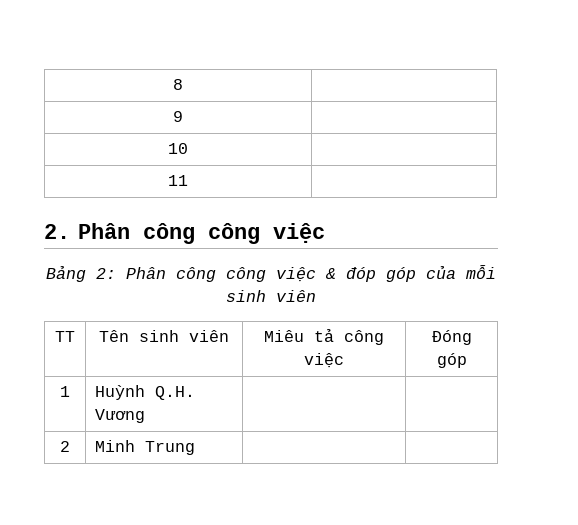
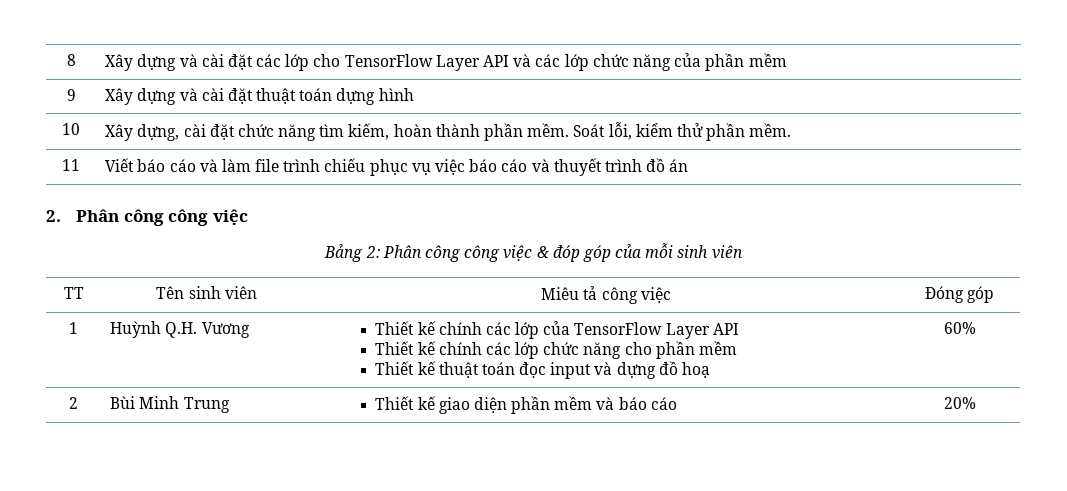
- 8 |
- 9 |
- 10 |
- 11 |
+ 8 | Xây dựng và cài đặt các lớp cho TensorFlow Layer API và các lớp chức năng của phần mềm
+ 9 | Xây dựng và cài đặt thuật toán dựng hình
+ 10 | Xây dựng, cài đặt chức năng tìm kiếm, hoàn thành phần mềm. Soát lỗi, kiểm thử phần mềm.
+ 11 | Viết báo cáo và làm file trình chiếu phục vụ việc báo cáo và thuyết trình đồ án
- 1 | Huỳnh Q.H. Vương | |
+ 1 | Huỳnh Q.H. Vương | Thiết kế chính các lớp của TensorFlow Layer API
+ Thiết kế chính các lớp chức năng cho phần mềm
+ Thiết kế thuật toán đọc input và dựng đồ hoạ | 60%
- 2 | Minh Trung | |
+ 2 | Bùi Minh Trung | Thiết kế giao diện phần mềm và báo cáo | 20%

